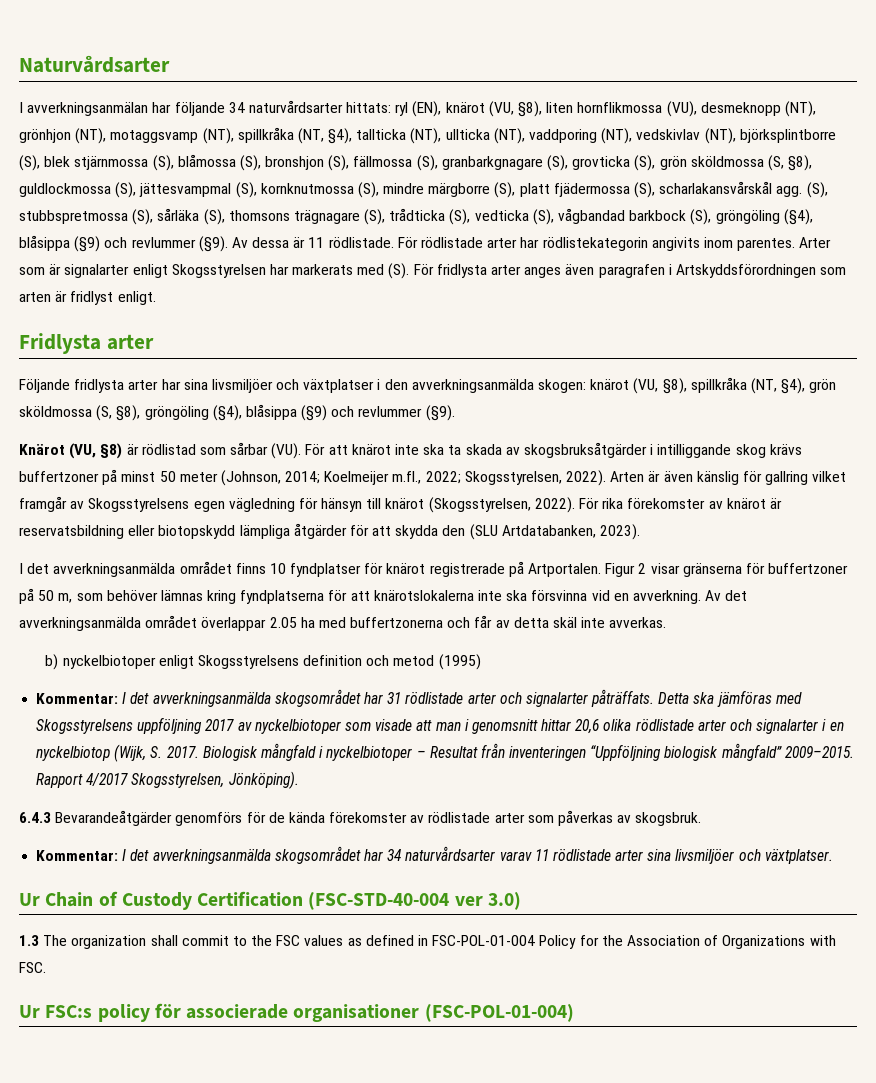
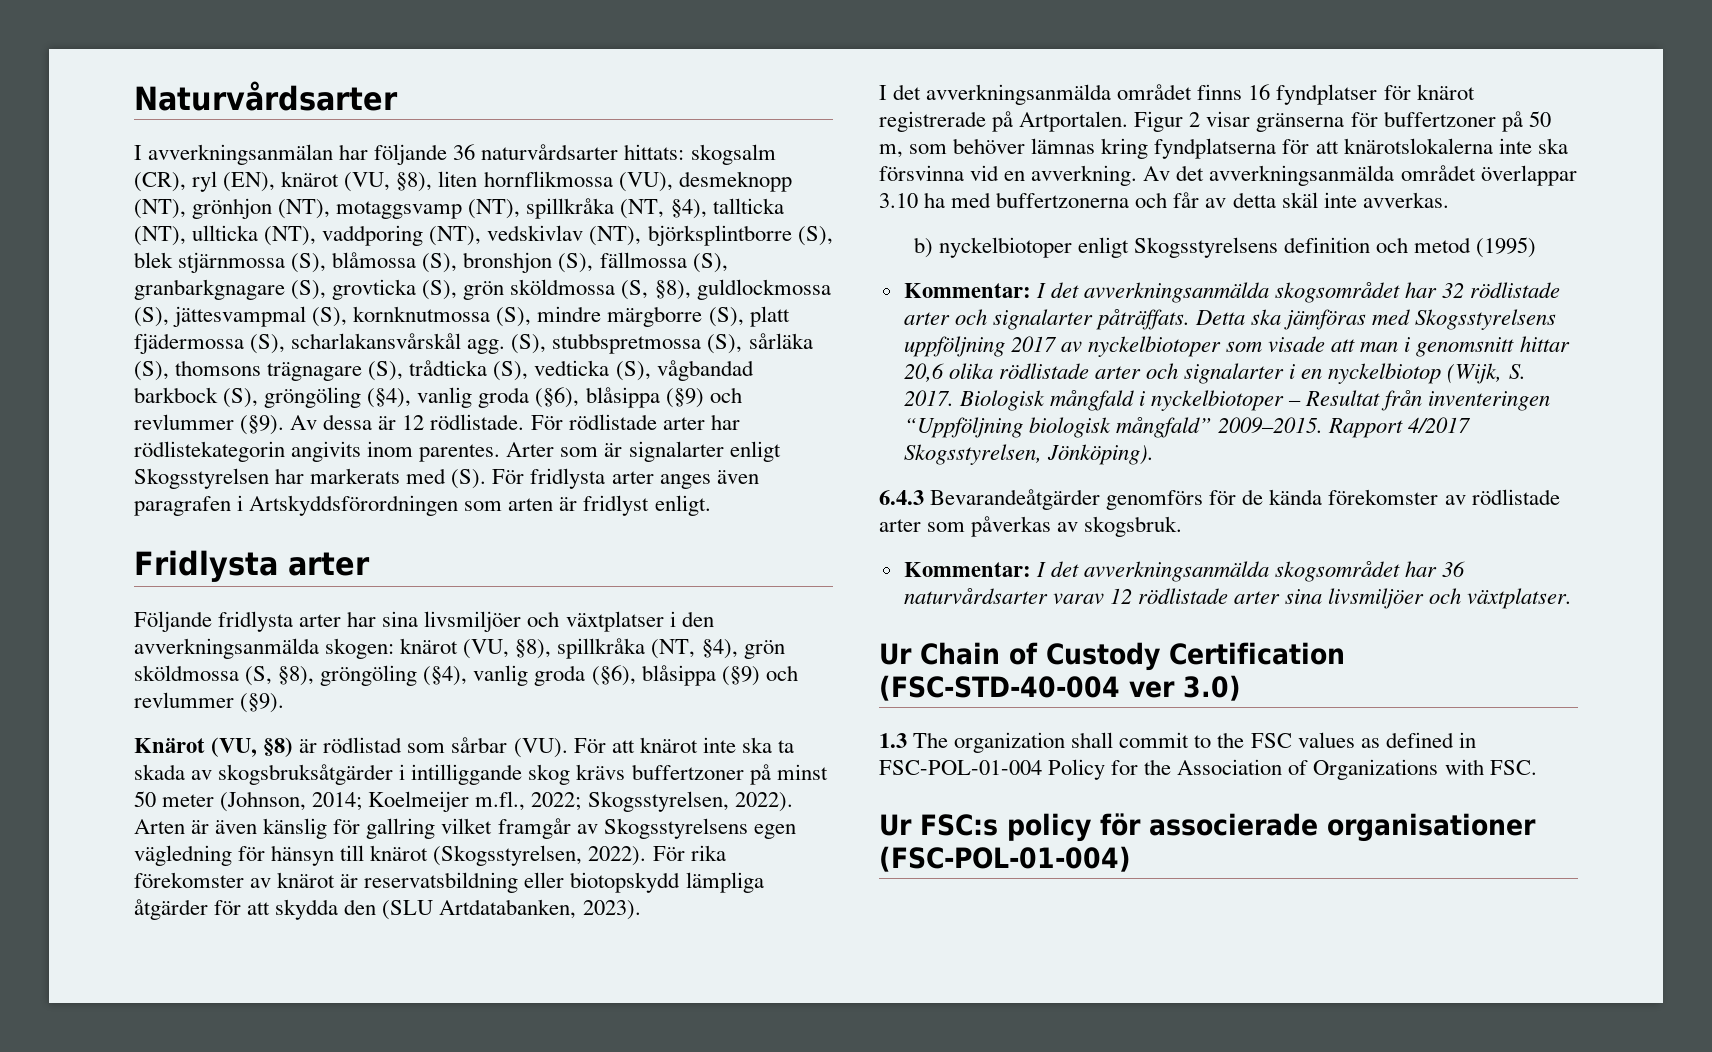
- I avverkningsanmälan har följande 34 naturvårdsarter hittats:
+ I avverkningsanmälan har följande 36 naturvårdsarter hittats:
- ryl (EN), knärot (VU, §8), liten hornflikmossa (VU), desmeknopp (NT), grönhjon (NT), motaggsvamp (NT), spillkråka (NT, §4), tallticka (NT), ullticka (NT), vaddporing (NT), vedskivlav (NT), björksplintborre (S), blek stjärnmossa (S), blåmossa (S), bronshjon (S), fällmossa (S), granbarkgnagare (S), grovticka (S), grön sköldmossa (S, §8), guldlockmossa (S), jättesvampmal (S), kornknutmossa (S), mindre märgborre (S), platt fjädermossa (S), scharlakansvårskål agg.
+ skogsalm (CR), ryl (EN), knärot (VU, §8), liten hornflikmossa (VU), desmeknopp (NT), grönhjon (NT), motaggsvamp (NT), spillkråka (NT, §4), tallticka (NT), ullticka (NT), vaddporing (NT), vedskivlav (NT), björksplintborre (S), blek stjärnmossa (S), blåmossa (S), bronshjon (S), fällmossa (S), granbarkgnagare (S), grovticka (S), grön sköldmossa (S, §8), guldlockmossa (S), jättesvampmal (S), kornknutmossa (S), mindre märgborre (S), platt fjädermossa (S), scharlakansvårskål agg.
- (S), stubbspretmossa (S), sårläka (S), thomsons trägnagare (S), trådticka (S), vedticka (S), vågbandad barkbock (S), gröngöling (§4), blåsippa (§9) och revlummer (§9).
+ (S), stubbspretmossa (S), sårläka (S), thomsons trägnagare (S), trådticka (S), vedticka (S), vågbandad barkbock (S), gröngöling (§4), vanlig groda (§6), blåsippa (§9) och revlummer (§9).
- Av dessa är 11 rödlistade.
+ Av dessa är 12 rödlistade.
- Följande fridlysta arter har sina livsmiljöer och växtplatser i den avverkningsanmälda skogen: knärot (VU, §8), spillkråka (NT, §4), grön sköldmossa (S, §8), gröngöling (§4), blåsippa (§9) och revlummer (§9).
+ Följande fridlysta arter har sina livsmiljöer och växtplatser i den avverkningsanmälda skogen: knärot (VU, §8), spillkråka (NT, §4), grön sköldmossa (S, §8), gröngöling (§4), vanlig groda (§6), blåsippa (§9) och revlummer (§9).
- I det avverkningsanmälda området finns 10 fyndplatser för knärot registrerade på Artportalen.
+ I det avverkningsanmälda området finns 16 fyndplatser för knärot registrerade på Artportalen.
- Av det avverkningsanmälda området överlappar 2.05 ha med buffertzonerna och får av detta skäl inte avverkas.
+ Av det avverkningsanmälda området överlappar 3.10 ha med buffertzonerna och får av detta skäl inte avverkas.
- Kommentar: I det avverkningsanmälda skogsområdet har 31 rödlistade arter och signalarter påträffats.
+ Kommentar: I det avverkningsanmälda skogsområdet har 32 rödlistade arter och signalarter påträffats.
- Kommentar: I det avverkningsanmälda skogsområdet har 34 naturvårdsarter varav 11 rödlistade arter sina livsmiljöer och växtplatser.
+ Kommentar: I det avverkningsanmälda skogsområdet har 36 naturvårdsarter varav 12 rödlistade arter sina livsmiljöer och växtplatser.

